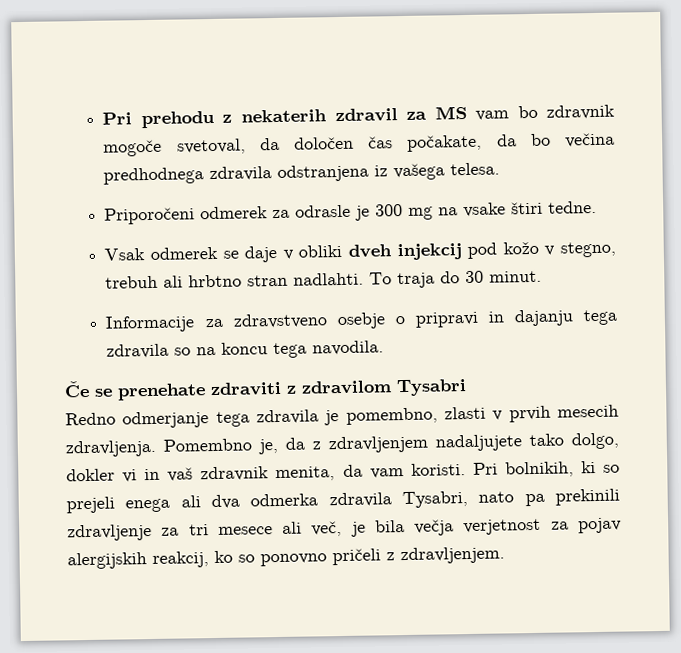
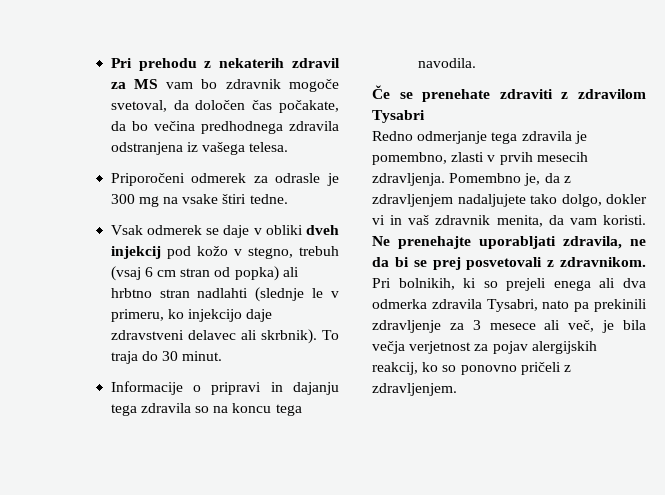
- Vsak odmerek se daje v obliki dveh injekcij pod kožo v stegno, trebuh ali hrbtno stran nadlahti.
+ Vsak odmerek se daje v obliki dveh injekcij pod kožo v stegno, trebuh (vsaj 6 cm stran od popka) ali hrbtno stran nadlahti (slednje le v primeru, ko injekcijo daje zdravstveni delavec ali skrbnik).
- Informacije za zdravstveno osebje o pripravi in dajanju tega zdravila so na koncu tega navodila.
+ Informacije o pripravi in dajanju tega zdravila so na koncu tega navodila.
+ Ne prenehajte uporabljati zdravila, ne da bi se prej posvetovali z zdravnikom.
- Pri bolnikih, ki so prejeli enega ali dva odmerka zdravila Tysabri, nato pa prekinili zdravljenje za tri mesece ali več, je bila večja verjetnost za pojav alergijskih reakcij, ko so ponovno pričeli z zdravljenjem.
+ Pri bolnikih, ki so prejeli enega ali dva odmerka zdravila Tysabri, nato pa prekinili zdravljenje za 3 mesece ali več, je bila večja verjetnost za pojav alergijskih reakcij, ko so ponovno pričeli z zdravljenjem.

